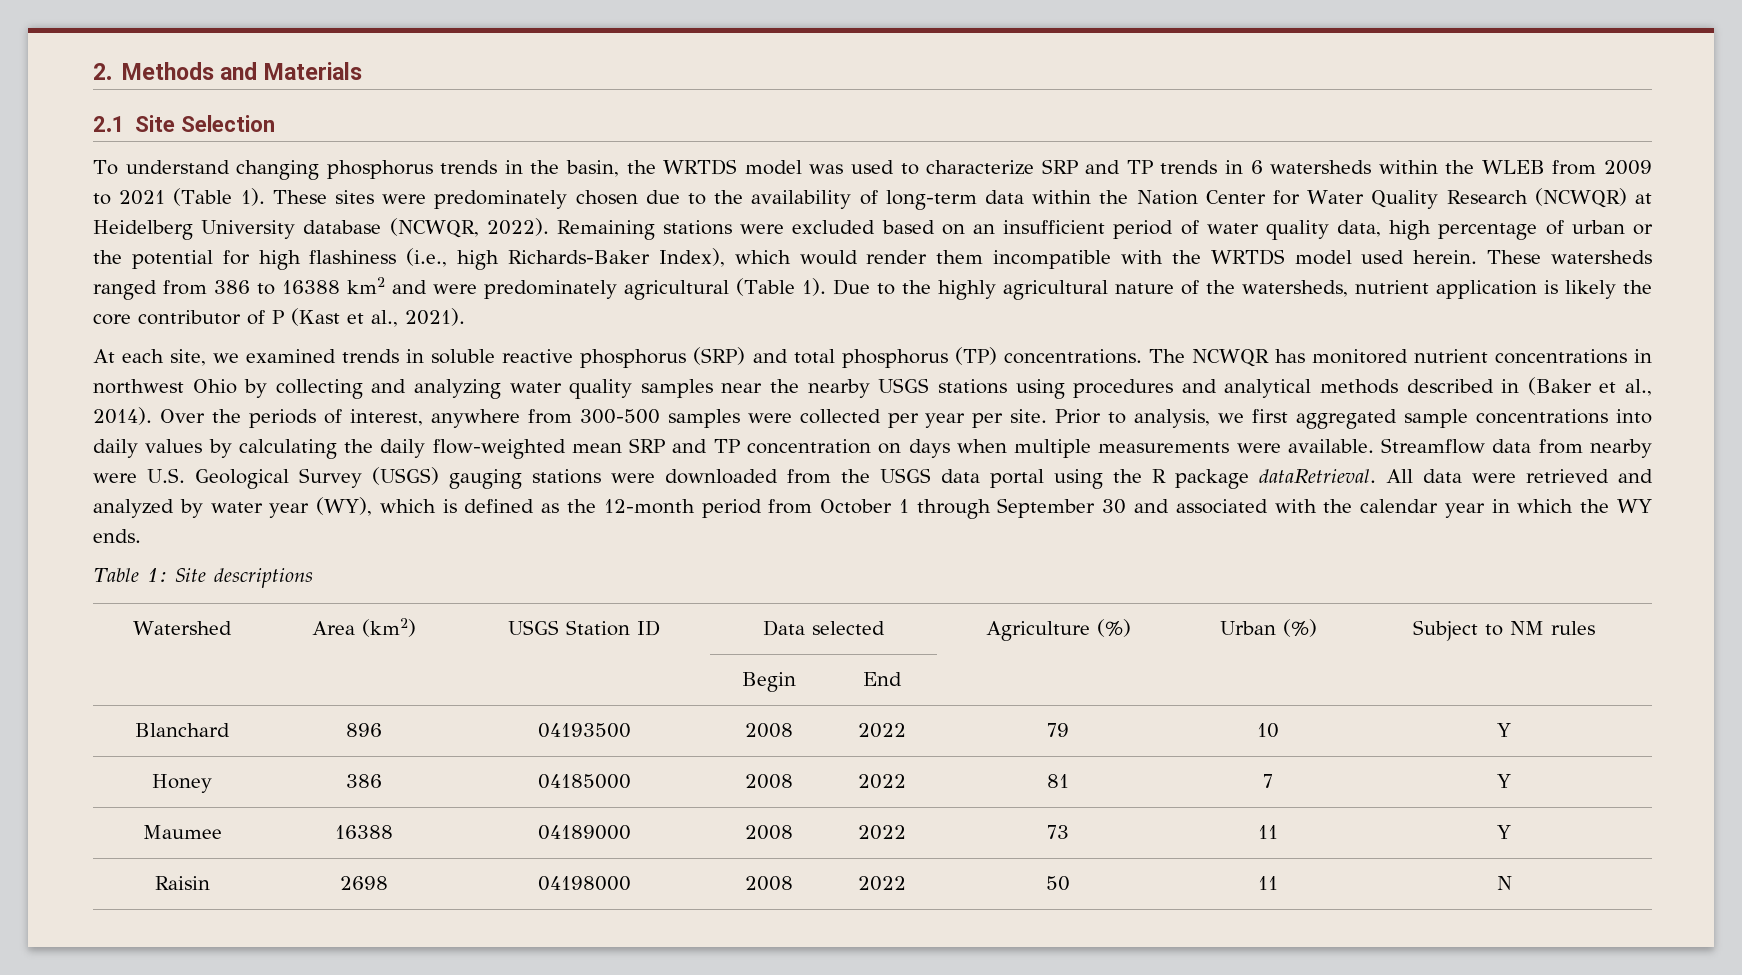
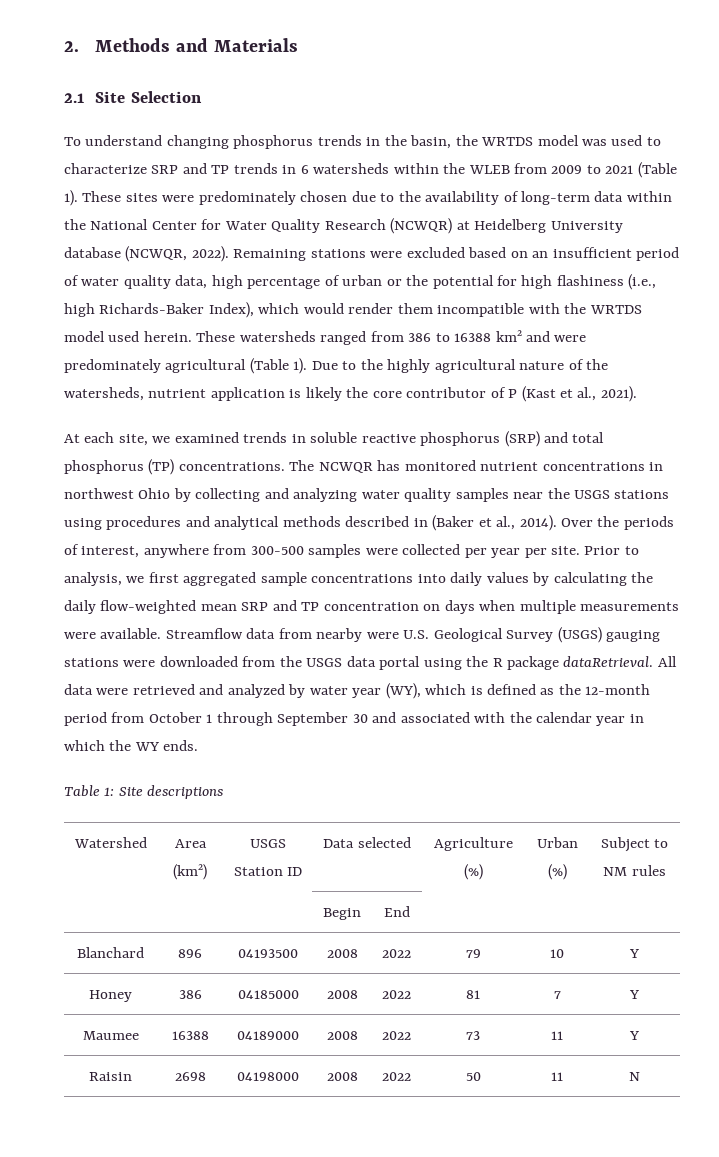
- These sites were predominately chosen due to the availability of long-term data within the Nation Center for Water Quality Research (NCWQR) at Heidelberg University database (NCWQR, 2022).
+ These sites were predominately chosen due to the availability of long-term data within the National Center for Water Quality Research (NCWQR) at Heidelberg University database (NCWQR, 2022).
- The NCWQR has monitored nutrient concentrations in northwest Ohio by collecting and analyzing water quality samples near the nearby USGS stations using procedures and analytical methods described in (Baker et al., 2014).
+ The NCWQR has monitored nutrient concentrations in northwest Ohio by collecting and analyzing water quality samples near the USGS stations using procedures and analytical methods described in (Baker et al., 2014).

